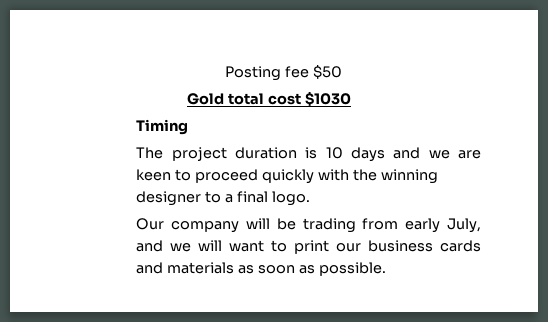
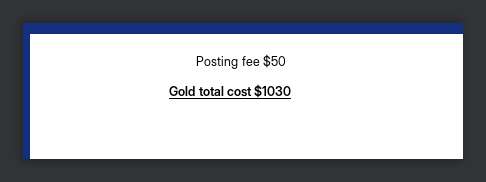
- Timing
- The project duration is 10 days and we are keen to proceed quickly with the winning designer to a final logo.
- Our company will be trading from early July, and we will want to print our business cards and materials as soon as possible.

